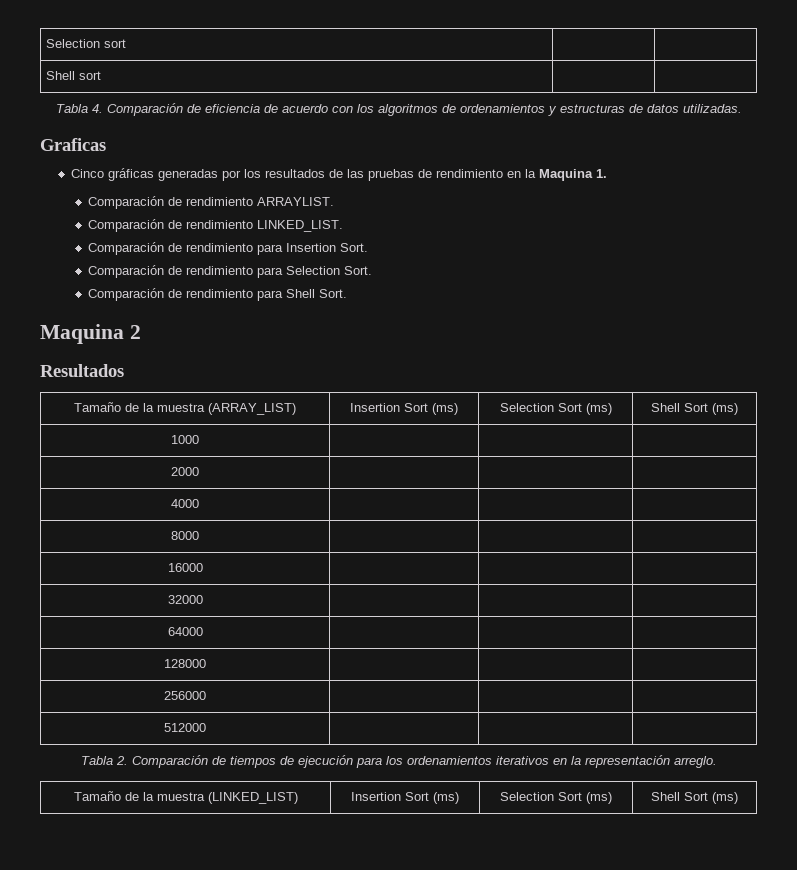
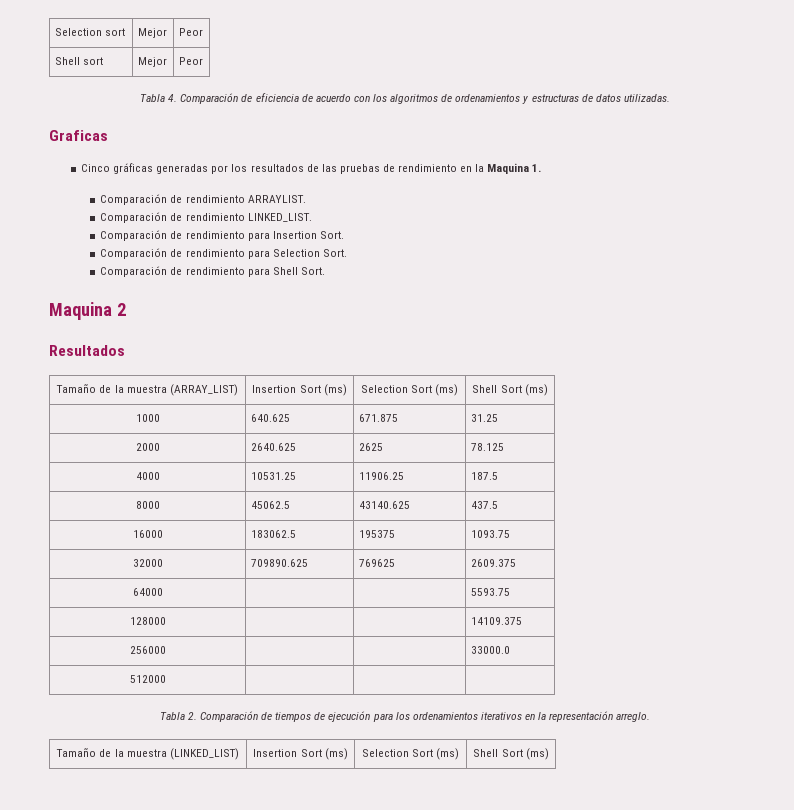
- Selection sort | |
+ Selection sort | Mejor | Peor
- Shell sort | |
+ Shell sort | Mejor | Peor
- 1000 | | |
- 2000 | | |
- 4000 | | |
- 8000 | | |
- 16000 | | |
- 32000 | | |
+ 1000 | 640.625 | 671.875 | 31.25
+ 2000 | 2640.625 | 2625 | 78.125
+ 4000 | 10531.25 | 11906.25 | 187.5
+ 8000 | 45062.5 | 43140.625 | 437.5
+ 16000 | 183062.5 | 195375 | 1093.75
+ 32000 | 709890.625 | 769625 | 2609.375
- 64000 | | |
+ 64000 | | | 5593.75
- 128000 | | |
+ 128000 | | | 14109.375
- 256000 | | |
+ 256000 | | | 33000.0

